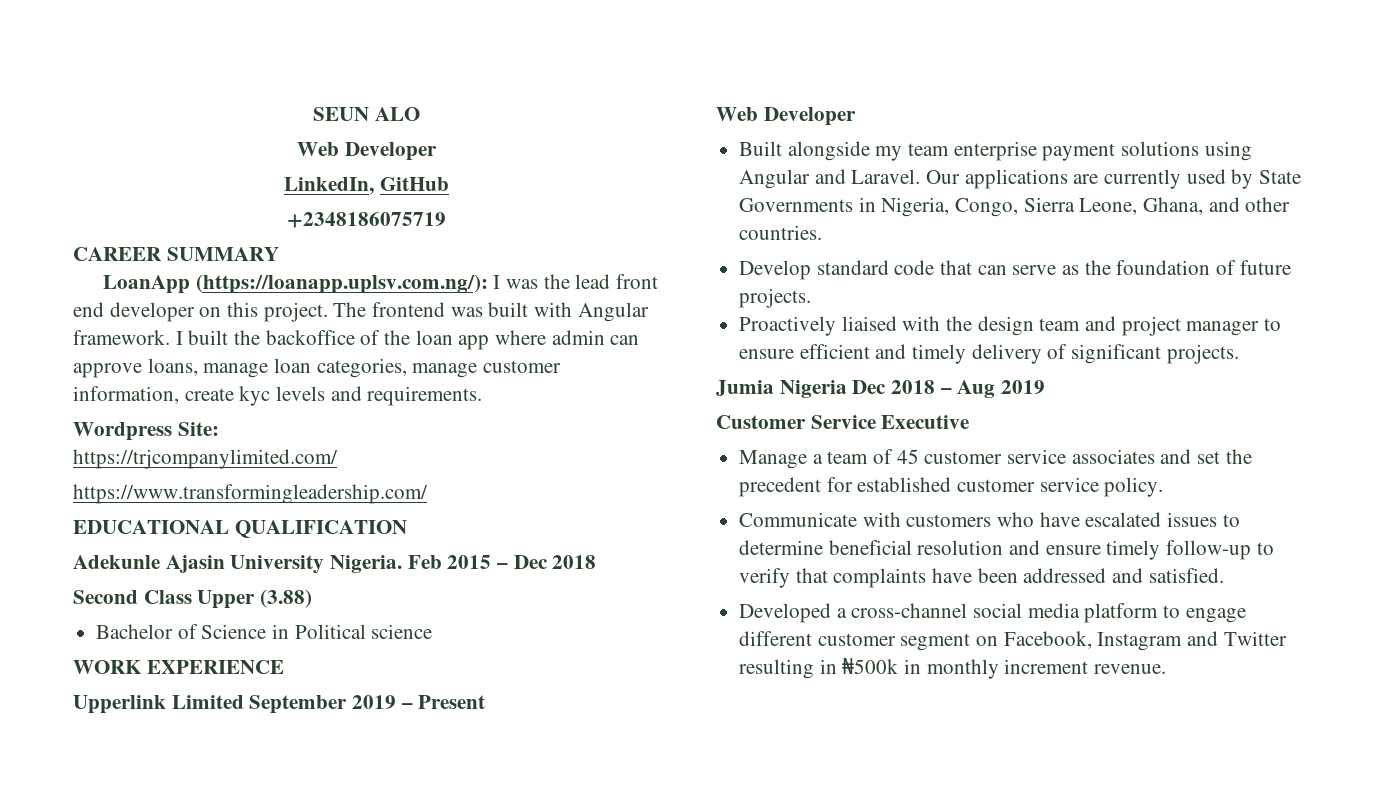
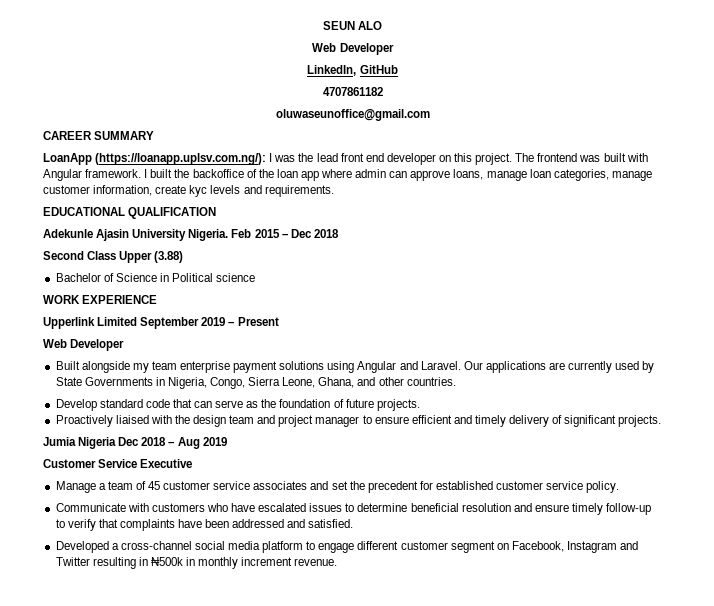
- +2348186075719
+ 4707861182
+ oluwaseunoffice@gmail.com
- Wordpress Site:
- https://trjcompanylimited.com/
- https://www.transformingleadership.com/

